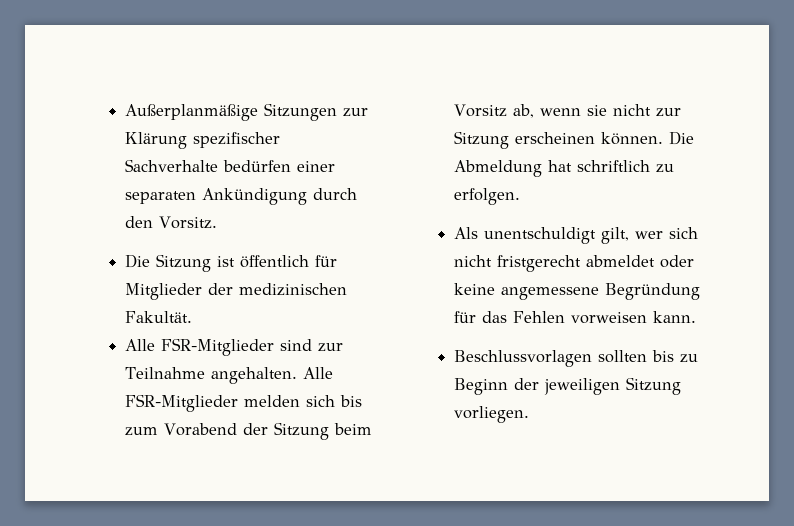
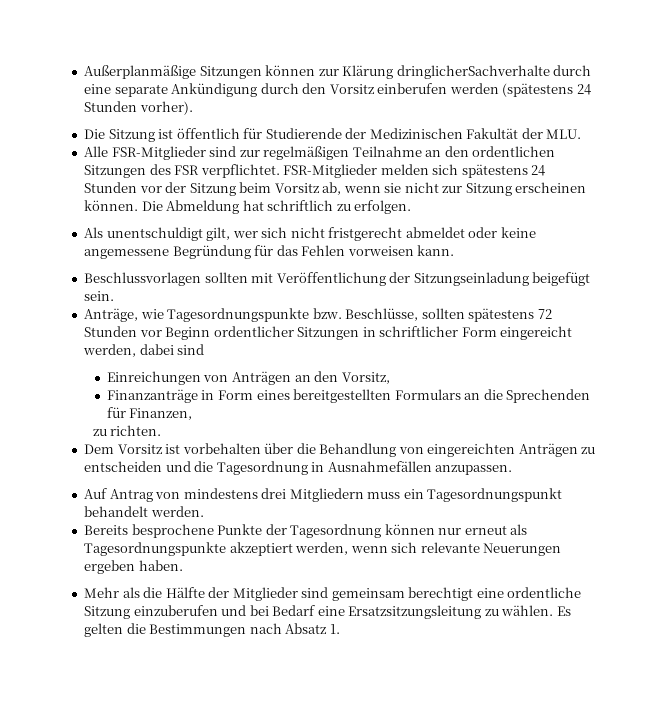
- Außerplanmäßige Sitzungen zur Klärung spezifischer Sachverhalte bedürfen einer separaten Ankündigung durch den Vorsitz.
+ Außerplanmäßige Sitzungen können zur Klärung dringlicherSachverhalte durch eine separate Ankündigung durch den Vorsitz einberufen werden (spätestens 24 Stunden vorher).
- Die Sitzung ist öffentlich für Mitglieder der medizinischen Fakultät.
- Alle FSR-Mitglieder sind zur Teilnahme angehalten. Alle FSR-Mitglieder melden sich bis zum Vorabend der Sitzung beim Vorsitz ab, wenn sie nicht zur Sitzung erscheinen können.
+ Die Sitzung ist öffentlich für Studierende der Medizinischen Fakultät der MLU.
+ Alle FSR-Mitglieder sind zur regelmäßigen Teilnahme an den ordentlichen Sitzungen des FSR verpflichtet. FSR-Mitglieder melden sich spätestens 24 Stunden vor der Sitzung beim Vorsitz ab, wenn sie nicht zur Sitzung erscheinen können.
- Beschlussvorlagen sollten bis zu Beginn der jeweiligen Sitzung vorliegen.
+ Beschlussvorlagen sollten mit Veröffentlichung der Sitzungseinladung beigefügt sein.
+ Anträge, wie Tagesordnungspunkte bzw. Beschlüsse, sollten spätestens 72 Stunden vor Beginn ordentlicher Sitzungen in schriftlicher Form eingereicht werden, dabei sind
+ Einreichungen von Anträgen an den Vorsitz,
+ Finanzanträge in Form eines bereitgestellten Formulars an die Sprechenden für Finanzen,
+ zu richten.
+ Dem Vorsitz ist vorbehalten über die Behandlung von eingereichten Anträgen zu entscheiden und die Tagesordnung in Ausnahmefällen anzupassen.
+ Auf Antrag von mindestens drei Mitgliedern muss ein Tagesordnungspunkt behandelt werden.
+ Bereits besprochene Punkte der Tagesordnung können nur erneut als Tagesordnungspunkte akzeptiert werden, wenn sich relevante Neuerungen ergeben haben.
+ Mehr als die Hälfte der Mitglieder sind gemeinsam berechtigt eine ordentliche Sitzung einzuberufen und bei Bedarf eine Ersatzsitzungsleitung zu wählen. Es gelten die Bestimmungen nach Absatz 1.

